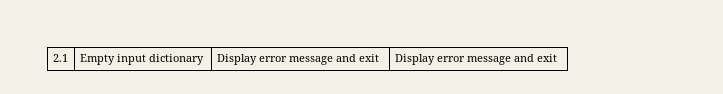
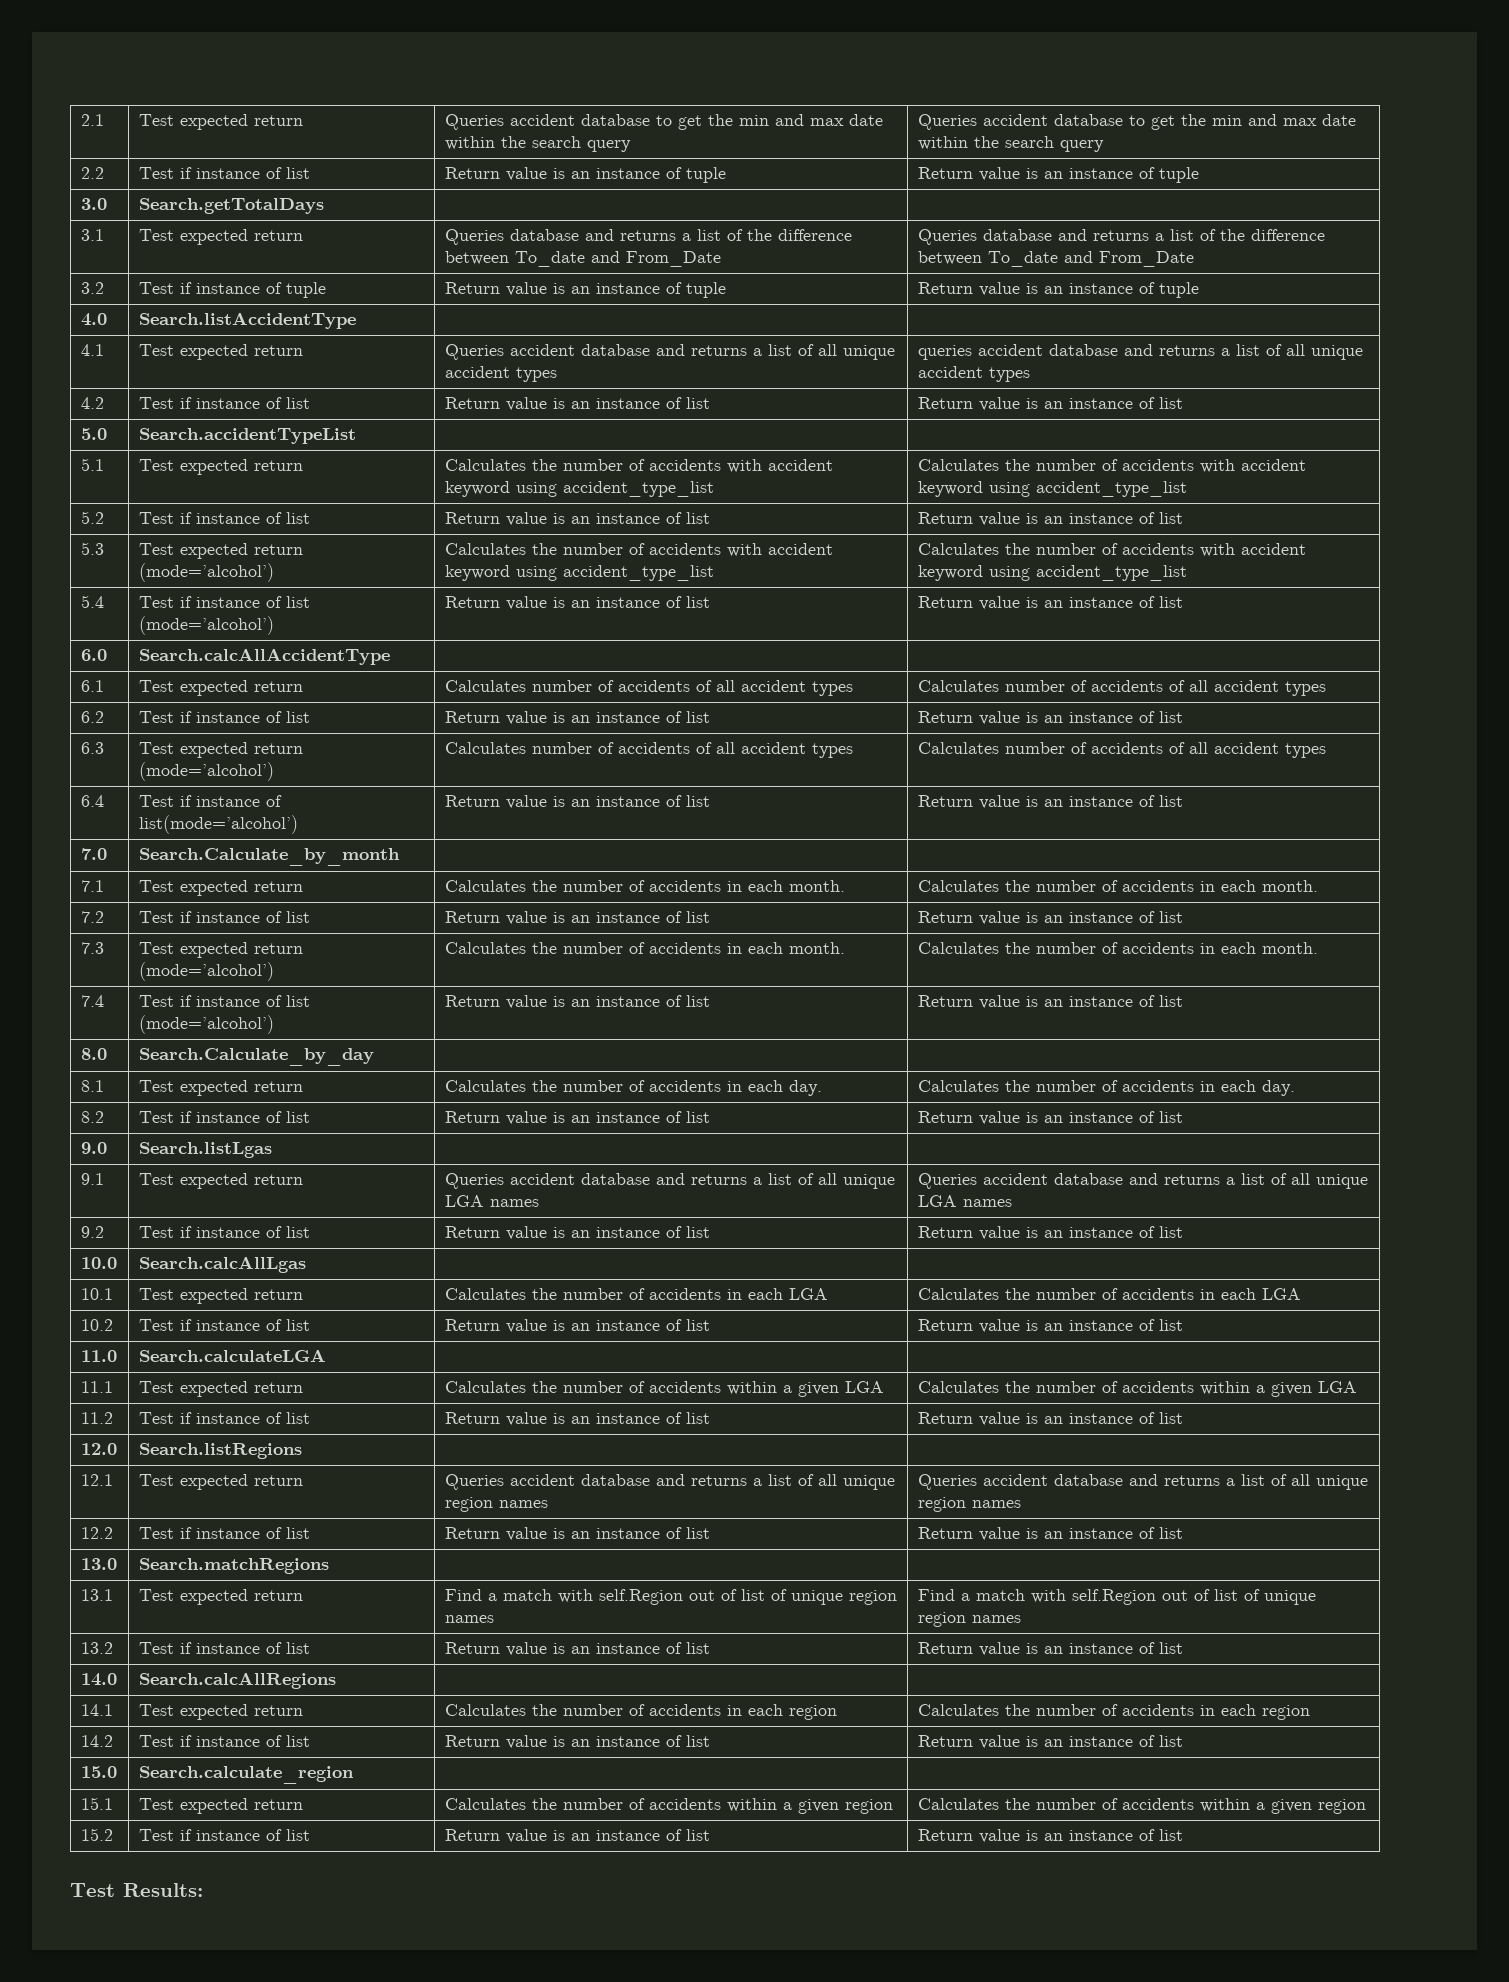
- 2.1 | Empty input dictionary | Display error message and exit | Display error message and exit
+ 2.1 | Test expected return | Queries accident database to get the min and max date within the search query | Queries accident database to get the min and max date within the search query
+ 2.2 | Test if instance of list | Return value is an instance of tuple | Return value is an instance of tuple
+ 3.0 | Search.getTotalDays | |
+ 3.1 | Test expected return | Queries database and returns a list of the difference between To_date and From_Date | Queries database and returns a list of the difference between To_date and From_Date
+ 3.2 | Test if instance of tuple | Return value is an instance of tuple | Return value is an instance of tuple
+ 4.0 | Search.listAccidentType | |
+ 4.1 | Test expected return | Queries accident database and returns a list of all unique accident types | queries accident database and returns a list of all unique accident types
+ 4.2 | Test if instance of list | Return value is an instance of list | Return value is an instance of list
+ 5.0 | Search.accidentTypeList | |
+ 5.1 | Test expected return | Calculates the number of accidents with accident keyword using accident_type_list | Calculates the number of accidents with accident keyword using accident_type_list
+ 5.2 | Test if instance of list | Return value is an instance of list | Return value is an instance of list
+ 5.3 | Test expected return (mode=’alcohol’) | Calculates the number of accidents with accident keyword using accident_type_list | Calculates the number of accidents with accident keyword using accident_type_list
+ 5.4 | Test if instance of list (mode=’alcohol’) | Return value is an instance of list | Return value is an instance of list
+ 6.0 | Search.calcAllAccidentType | |
+ 6.1 | Test expected return | Calculates number of accidents of all accident types | Calculates number of accidents of all accident types
+ 6.2 | Test if instance of list | Return value is an instance of list | Return value is an instance of list
+ 6.3 | Test expected return (mode=’alcohol’) | Calculates number of accidents of all accident types | Calculates number of accidents of all accident types
+ 6.4 | Test if instance of list(mode=’alcohol’) | Return value is an instance of list | Return value is an instance of list
+ 7.0 | Search.Calculate_by_month | |
+ 7.1 | Test expected return | Calculates the number of accidents in each month. | Calculates the number of accidents in each month.
+ 7.2 | Test if instance of list | Return value is an instance of list | Return value is an instance of list
+ 7.3 | Test expected return (mode=’alcohol’) | Calculates the number of accidents in each month. | Calculates the number of accidents in each month.
+ 7.4 | Test if instance of list (mode=’alcohol’) | Return value is an instance of list | Return value is an instance of list
+ 8.0 | Search.Calculate_by_day | |
+ 8.1 | Test expected return | Calculates the number of accidents in each day. | Calculates the number of accidents in each day.
+ 8.2 | Test if instance of list | Return value is an instance of list | Return value is an instance of list
+ 9.0 | Search.listLgas | |
+ 9.1 | Test expected return | Queries accident database and returns a list of all unique LGA names | Queries accident database and returns a list of all unique LGA names
+ 9.2 | Test if instance of list | Return value is an instance of list | Return value is an instance of list
+ 10.0 | Search.calcAllLgas | |
+ 10.1 | Test expected return | Calculates the number of accidents in each LGA | Calculates the number of accidents in each LGA
+ 10.2 | Test if instance of list | Return value is an instance of list | Return value is an instance of list
+ 11.0 | Search.calculateLGA | |
+ 11.1 | Test expected return | Calculates the number of accidents within a given LGA | Calculates the number of accidents within a given LGA
+ 11.2 | Test if instance of list | Return value is an instance of list | Return value is an instance of list
+ 12.0 | Search.listRegions | |
+ 12.1 | Test expected return | Queries accident database and returns a list of all unique region names | Queries accident database and returns a list of all unique region names
+ 12.2 | Test if instance of list | Return value is an instance of list | Return value is an instance of list
+ 13.0 | Search.matchRegions | |
+ 13.1 | Test expected return | Find a match with self.Region out of list of unique region names | Find a match with self.Region out of list of unique region names
+ 13.2 | Test if instance of list | Return value is an instance of list | Return value is an instance of list
+ 14.0 | Search.calcAllRegions | |
+ 14.1 | Test expected return | Calculates the number of accidents in each region | Calculates the number of accidents in each region
+ 14.2 | Test if instance of list | Return value is an instance of list | Return value is an instance of list
+ 15.0 | Search.calculate_region | |
+ 15.1 | Test expected return | Calculates the number of accidents within a given region | Calculates the number of accidents within a given region
+ 15.2 | Test if instance of list | Return value is an instance of list | Return value is an instance of list
+ Test Results:

